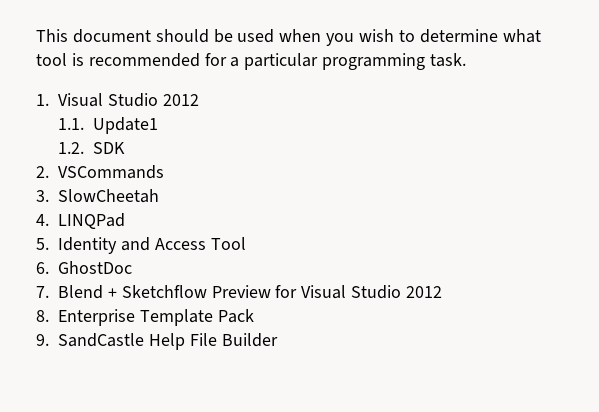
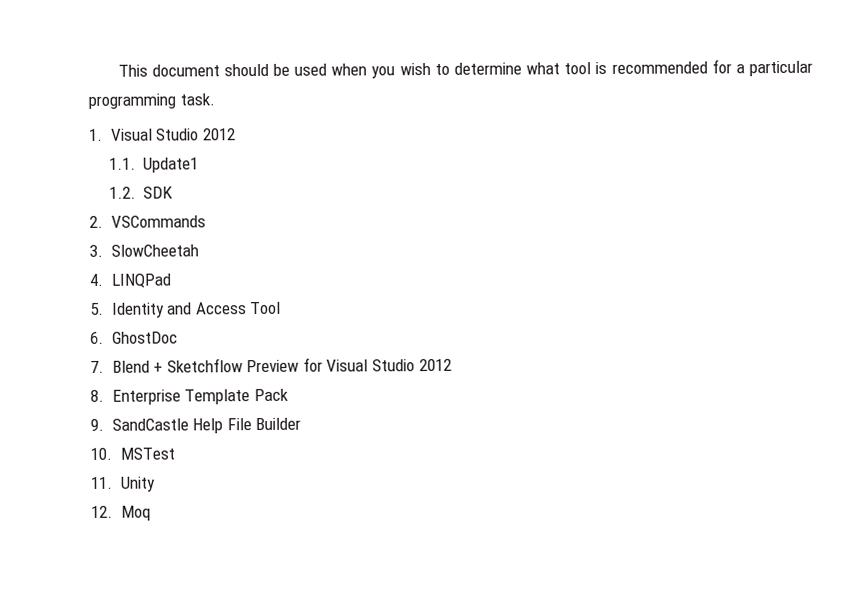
+ 10. MSTest
+ 11. Unity
+ 12. Moq

